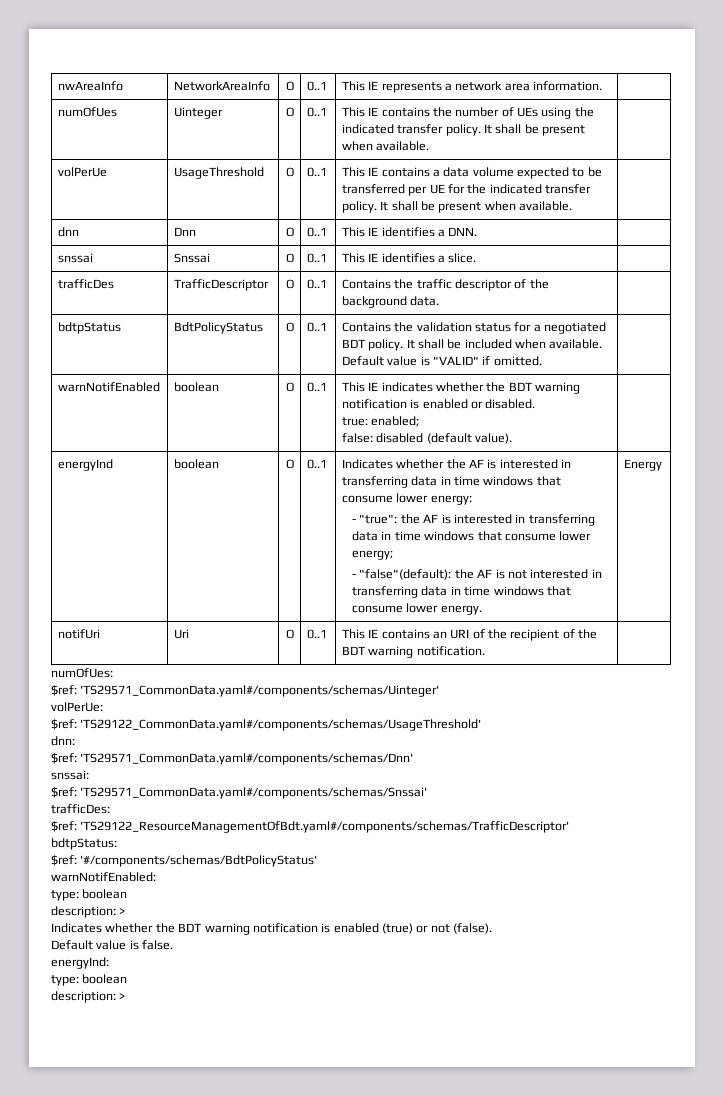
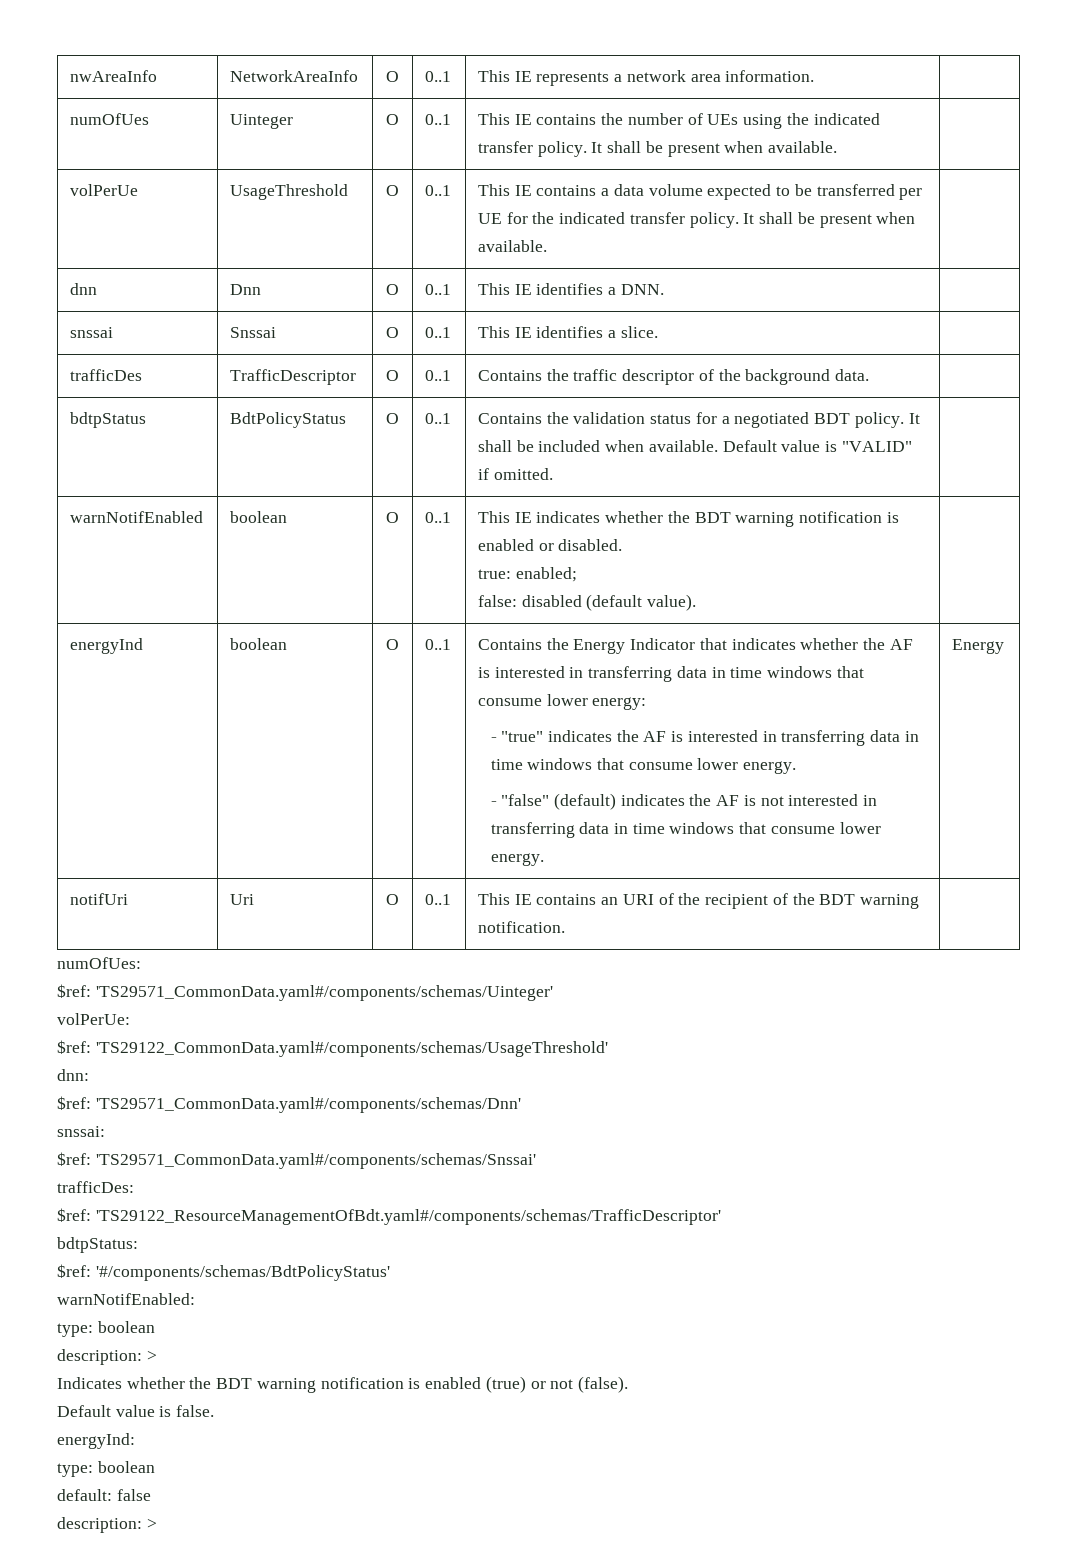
- Indicates whether the AF is interested in transferring data in time windows that consume lower energy:
+ Contains the Energy Indicator that indicates whether the AF is interested in transferring data in time windows that consume lower energy:
- - "true": the AF is interested in transferring data in time windows that consume lower energy;
- - "false"(default): the AF is not interested in transferring data in time windows that consume lower energy.
+ - "true" indicates the AF is interested in transferring data in time windows that consume lower energy.
+ - "false" (default) indicates the AF is not interested in transferring data in time windows that consume lower energy.
+ default: false

